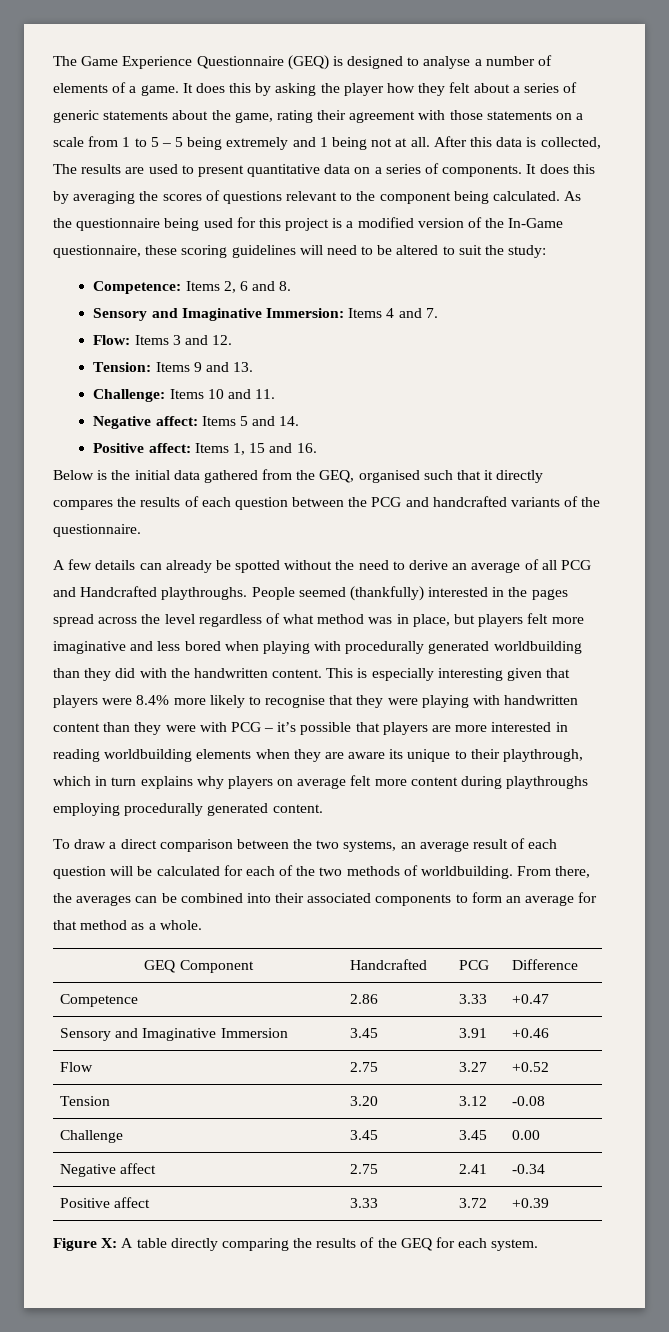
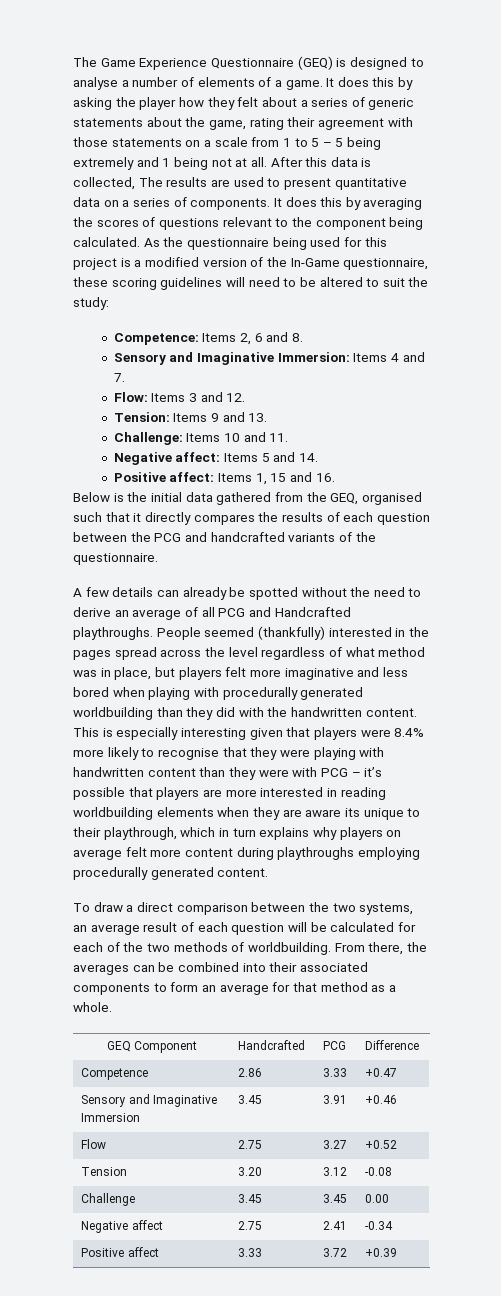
- Figure X: A table directly comparing the results of the GEQ for each system.

